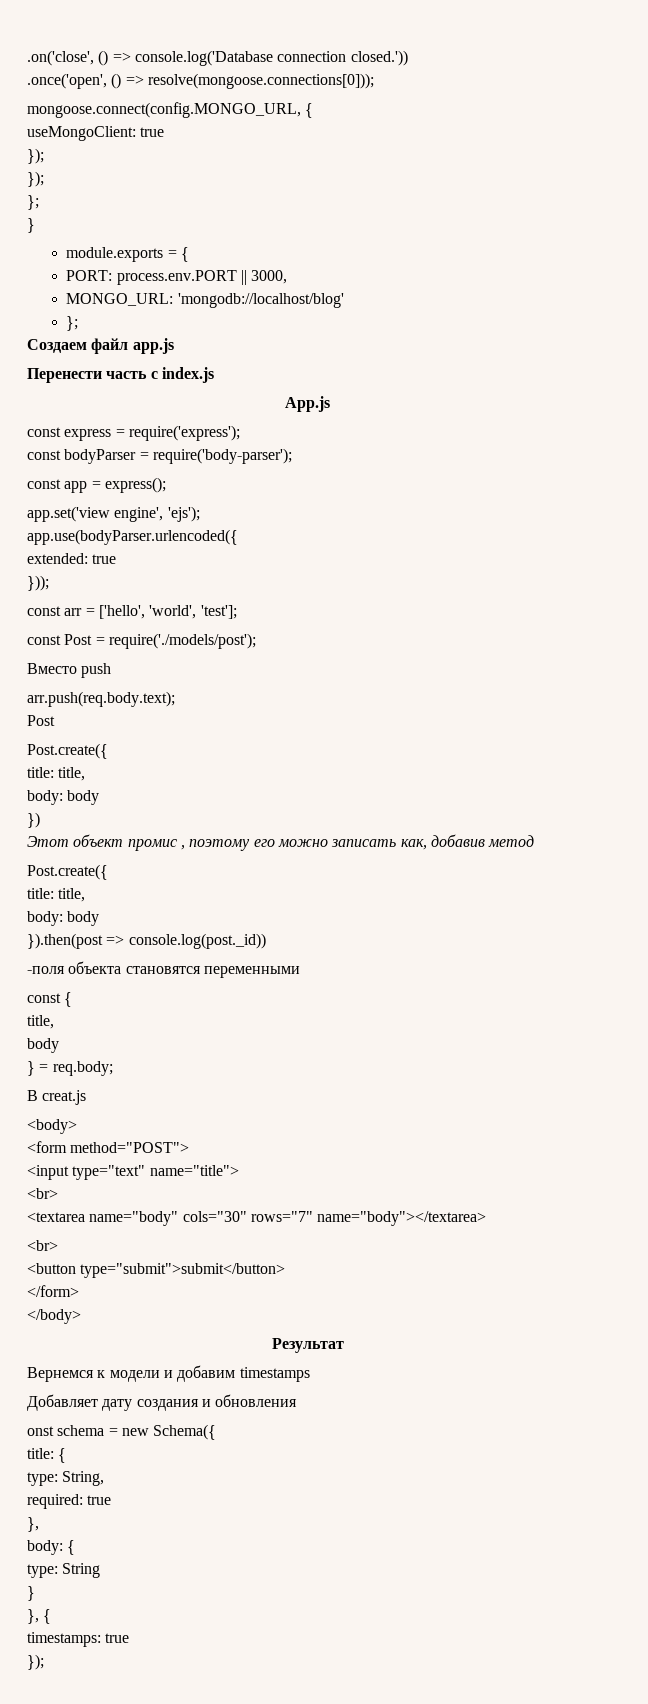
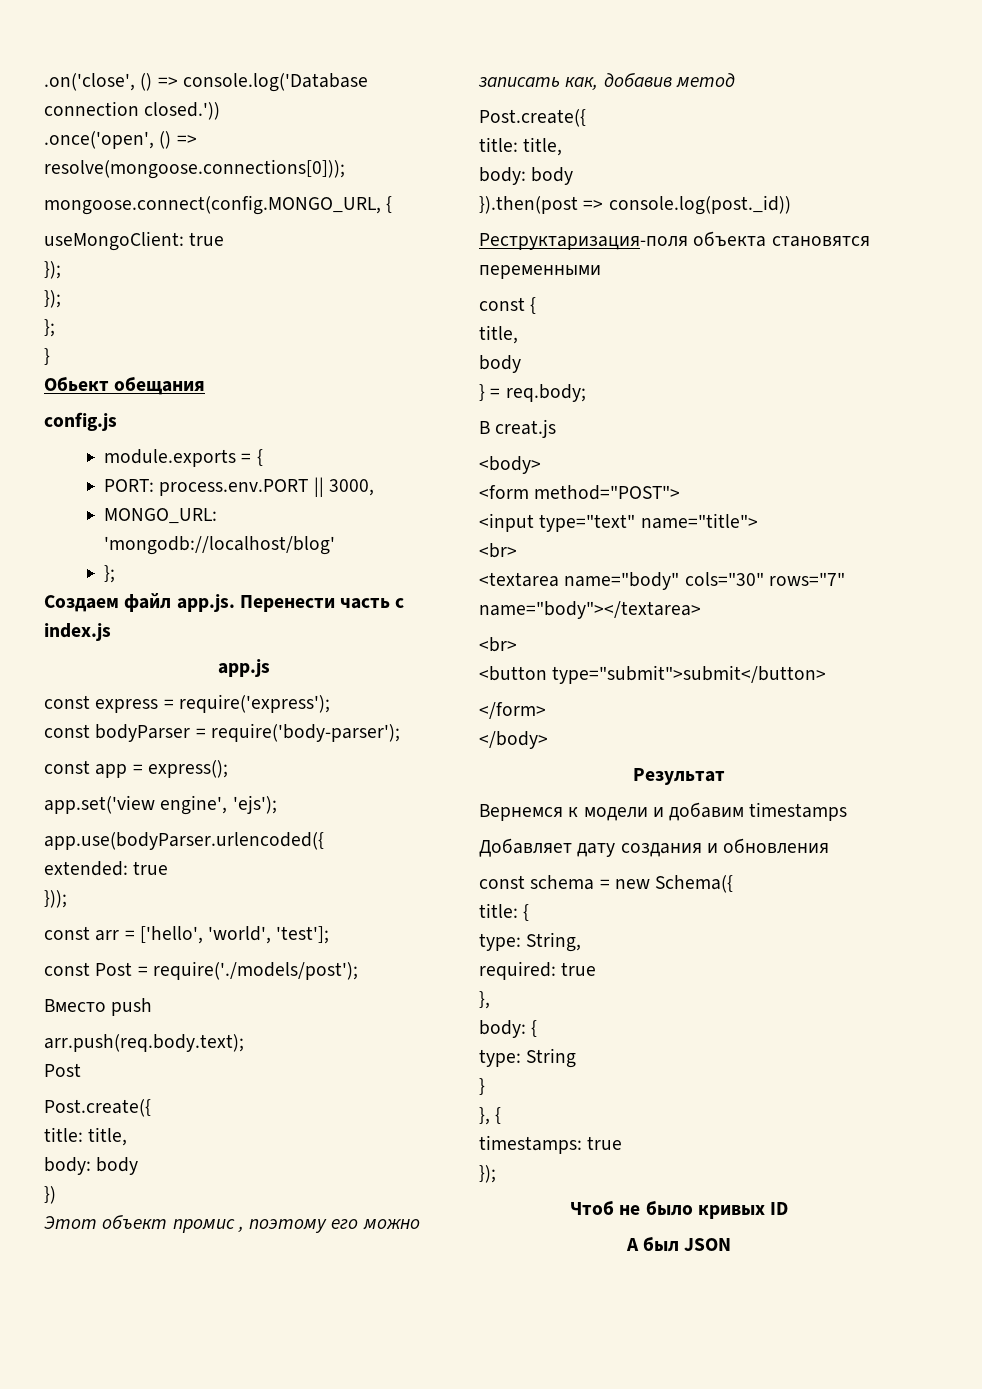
+ Обьект обещания
+ config.js
- Создаем файл app.js
- Перенести часть с index.js
+ Создаем файл app.js. Перенести часть с index.js
- App.js
+ app.js
- -поля объекта становятся переменными
+ Реструктаризация-поля объекта становятся переменными
- onst schema = new Schema({
+ сonst schema = new Schema({
+ Чтоб не было кривых ID
+ А был JSON

